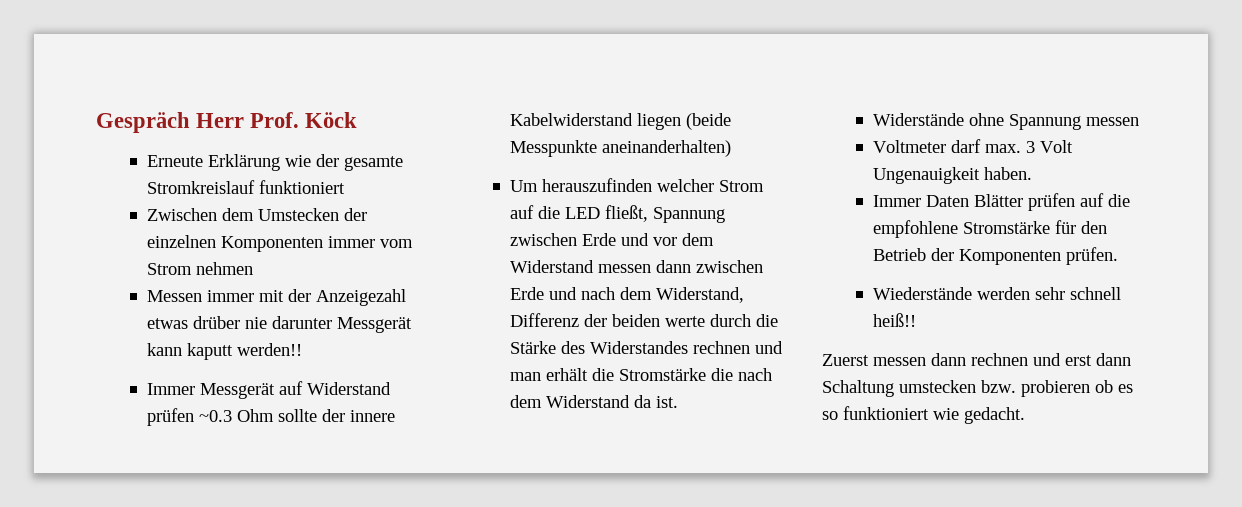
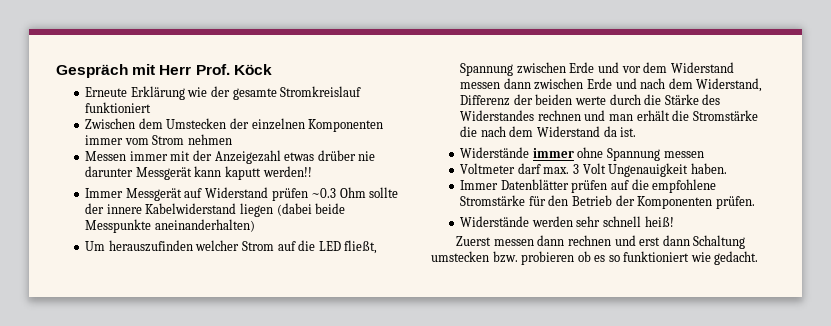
- Gespräch Herr Prof. Köck
+ Gespräch mit Herr Prof. Köck
- Immer Messgerät auf Widerstand prüfen ~0.3 Ohm sollte der innere Kabelwiderstand liegen (beide Messpunkte aneinanderhalten)
+ Immer Messgerät auf Widerstand prüfen ~0.3 Ohm sollte der innere Kabelwiderstand liegen (dabei beide Messpunkte aneinanderhalten)
- Widerstände ohne Spannung messen
+ Widerstände immer ohne Spannung messen
- Immer Daten Blätter prüfen auf die empfohlene Stromstärke für den Betrieb der Komponenten prüfen.
+ Immer Datenblätter prüfen auf die empfohlene Stromstärke für den Betrieb der Komponenten prüfen.
- Wiederstände werden sehr schnell heiß!!
+ Widerstände werden sehr schnell heiß!

